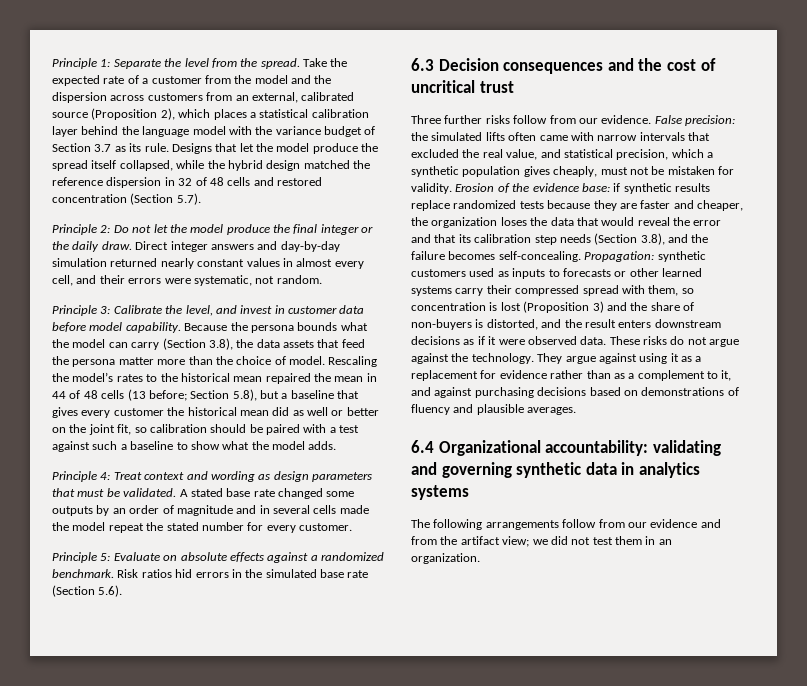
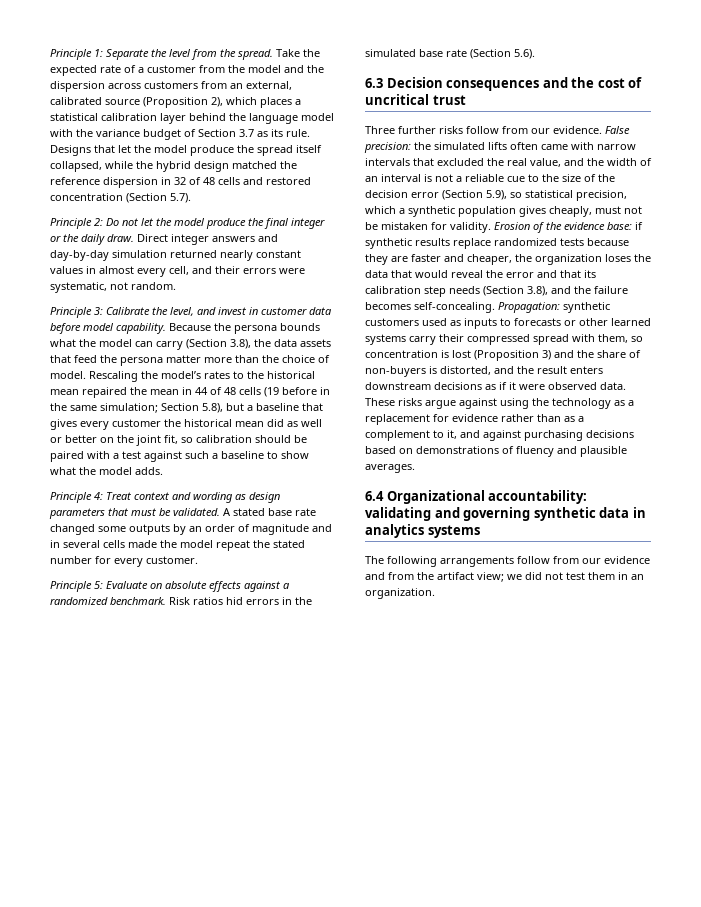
- Rescaling the model’s rates to the historical mean repaired the mean in 44 of 48 cells (13 before; Section 5.8), but a baseline that gives every customer the historical mean did as well or better on the joint fit, so calibration should be paired with a test against such a baseline to show what the model adds.
+ Rescaling the model’s rates to the historical mean repaired the mean in 44 of 48 cells (19 before in the same simulation; Section 5.8), but a baseline that gives every customer the historical mean did as well or better on the joint fit, so calibration should be paired with a test against such a baseline to show what the model adds.
- False precision: the simulated lifts often came with narrow intervals that excluded the real value, and statistical precision, which a synthetic population gives cheaply, must not be mistaken for validity.
+ False precision: the simulated lifts often came with narrow intervals that excluded the real value, and the width of an interval is not a reliable cue to the size of the decision error (Section 5.9), so statistical precision, which a synthetic population gives cheaply, must not be mistaken for validity.
- These risks do not argue against the technology. They argue against using it as a replacement for evidence rather than as a complement to it, and against purchasing decisions based on demonstrations of fluency and plausible averages.
+ These risks argue against using the technology as a replacement for evidence rather than as a complement to it, and against purchasing decisions based on demonstrations of fluency and plausible averages.

